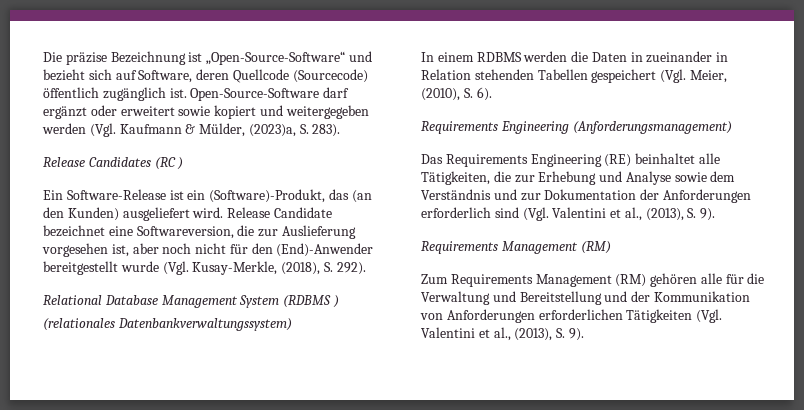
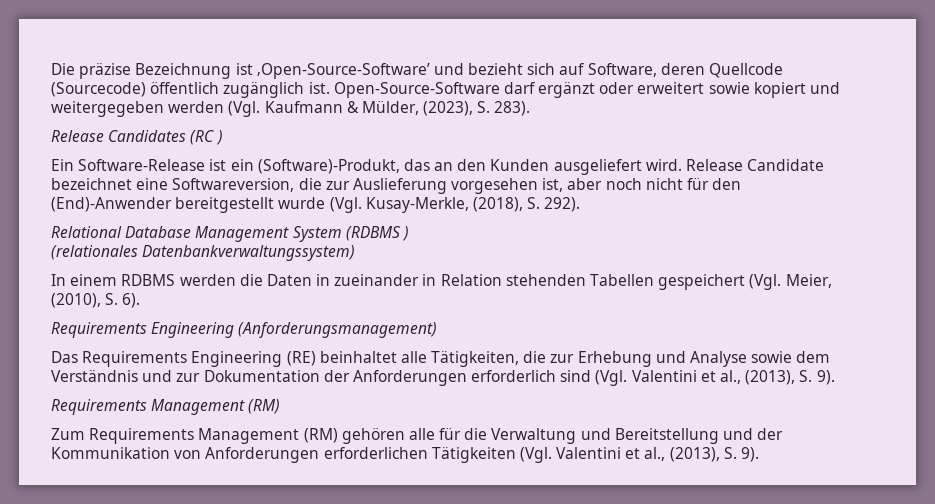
- Die präzise Bezeichnung ist „Open-Source-Software“ und bezieht sich auf Software, deren Quellcode (Sourcecode) öffentlich zugänglich ist.
+ Die präzise Bezeichnung ist ‚Open-Source-Software’ und bezieht sich auf Software, deren Quellcode (Sourcecode) öffentlich zugänglich ist.
- Open-Source-Software darf ergänzt oder erweitert sowie kopiert und weitergegeben werden (Vgl. Kaufmann & Mülder, (2023)a, S. 283).
+ Open-Source-Software darf ergänzt oder erweitert sowie kopiert und weitergegeben werden (Vgl. Kaufmann & Mülder, (2023), S. 283).
- Ein Software-Release ist ein (Software)-Produkt, das (an den Kunden) ausgeliefert wird.
+ Ein Software-Release ist ein (Software)-Produkt, das an den Kunden ausgeliefert wird.

